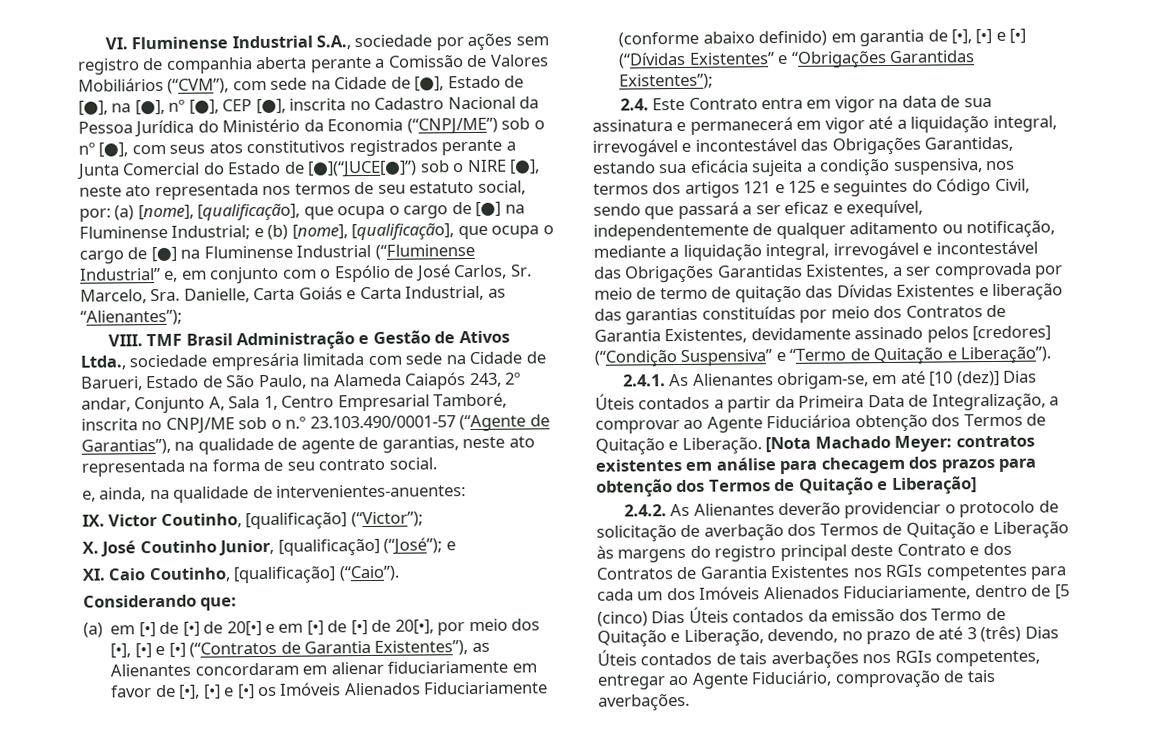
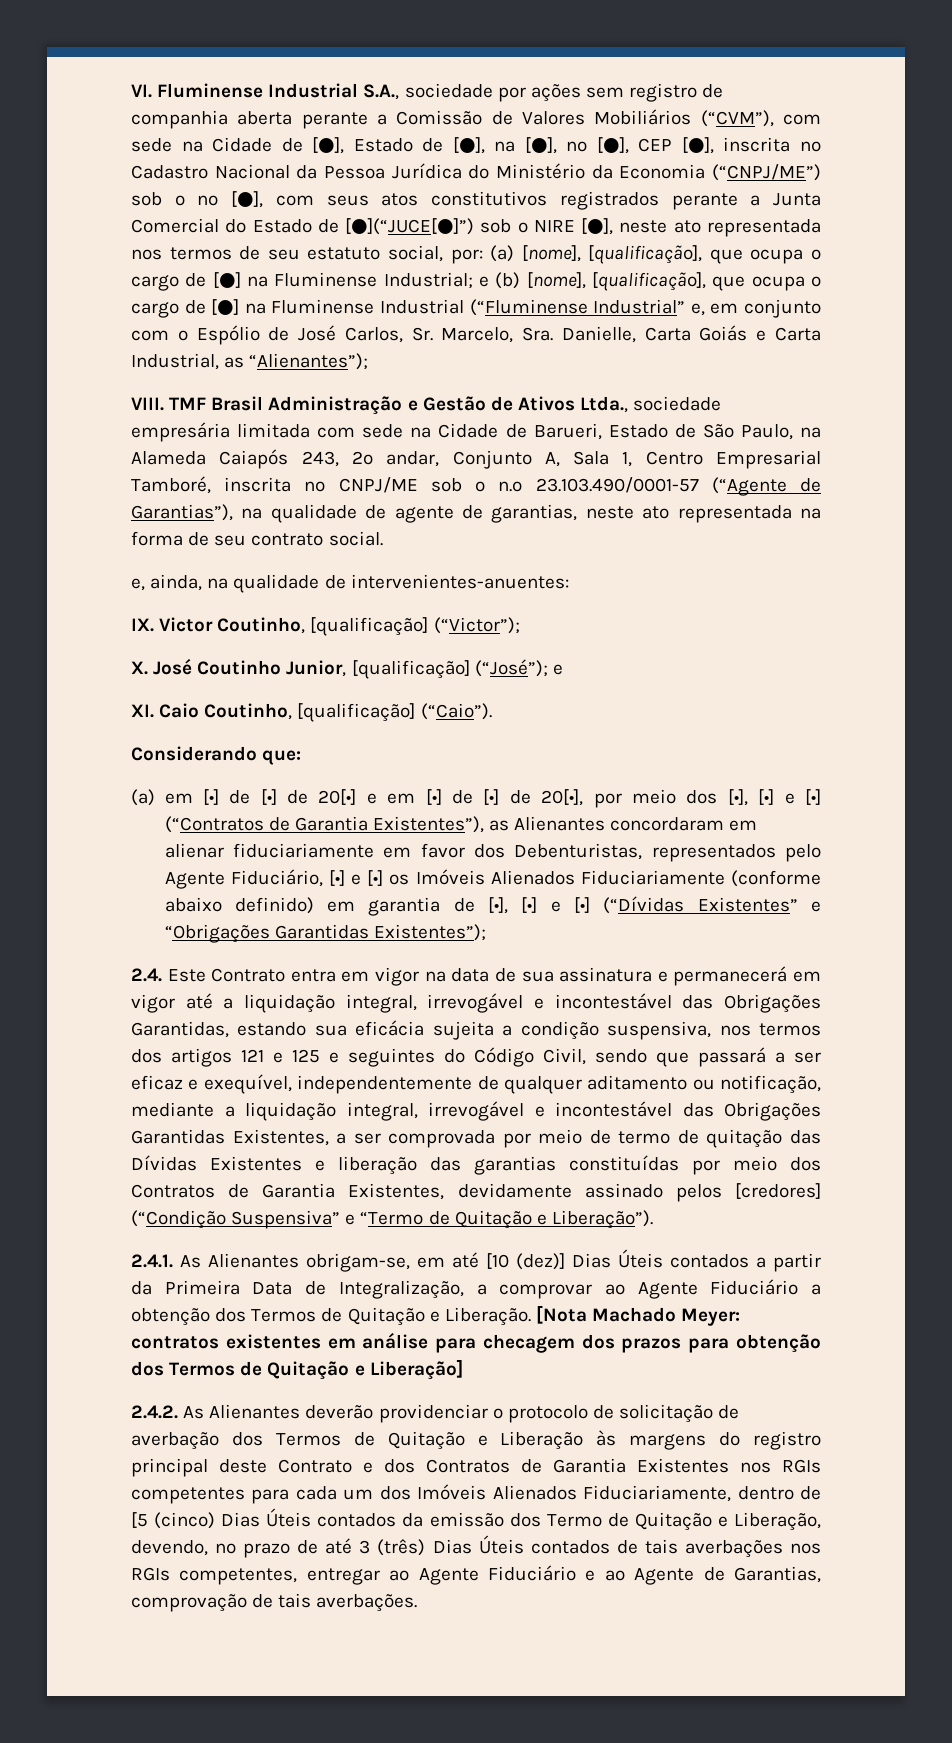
- (a) em [•] de [•] de 20[•] e em [•] de [•] de 20[•], por meio dos [•], [•] e [•] (“Contratos de Garantia Existentes”), as Alienantes concordaram em alienar fiduciariamente em favor de [•], [•] e [•] os Imóveis Alienados Fiduciariamente (conforme abaixo definido) em garantia de [•], [•] e [•] (“Dívidas Existentes” e “Obrigações Garantidas Existentes”);
+ (a) em [•] de [•] de 20[•] e em [•] de [•] de 20[•], por meio dos [•], [•] e [•] (“Contratos de Garantia Existentes”), as Alienantes concordaram em alienar fiduciariamente em favor dos Debenturistas, representados pelo Agente Fiduciário, [•] e [•] os Imóveis Alienados Fiduciariamente (conforme abaixo definido) em garantia de [•], [•] e [•] (“Dívidas Existentes” e “Obrigações Garantidas Existentes”);
- 2.4.1. As Alienantes obrigam-se, em até [10 (dez)] Dias Úteis contados a partir da Primeira Data de Integralização, a comprovar ao Agente Fiduciárioa obtenção dos Termos de Quitação e Liberação.
+ 2.4.1. As Alienantes obrigam-se, em até [10 (dez)] Dias Úteis contados a partir da Primeira Data de Integralização, a comprovar ao Agente Fiduciário a obtenção dos Termos de Quitação e Liberação.
- 2.4.2. As Alienantes deverão providenciar o protocolo de solicitação de averbação dos Termos de Quitação e Liberação às margens do registro principal deste Contrato e dos Contratos de Garantia Existentes nos RGIs competentes para cada um dos Imóveis Alienados Fiduciariamente, dentro de [5 (cinco) Dias Úteis contados da emissão dos Termo de Quitação e Liberação, devendo, no prazo de até 3 (três) Dias Úteis contados de tais averbações nos RGIs competentes, entregar ao Agente Fiduciário, comprovação de tais averbações.
+ 2.4.2. As Alienantes deverão providenciar o protocolo de solicitação de averbação dos Termos de Quitação e Liberação às margens do registro principal deste Contrato e dos Contratos de Garantia Existentes nos RGIs competentes para cada um dos Imóveis Alienados Fiduciariamente, dentro de [5 (cinco) Dias Úteis contados da emissão dos Termo de Quitação e Liberação, devendo, no prazo de até 3 (três) Dias Úteis contados de tais averbações nos RGIs competentes, entregar ao Agente Fiduciário e ao Agente de Garantias, comprovação de tais averbações.

